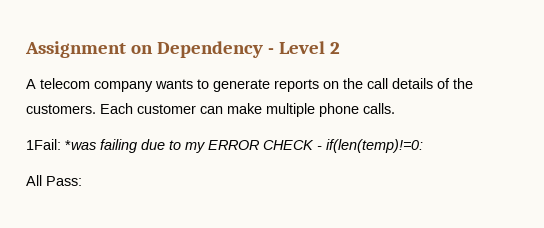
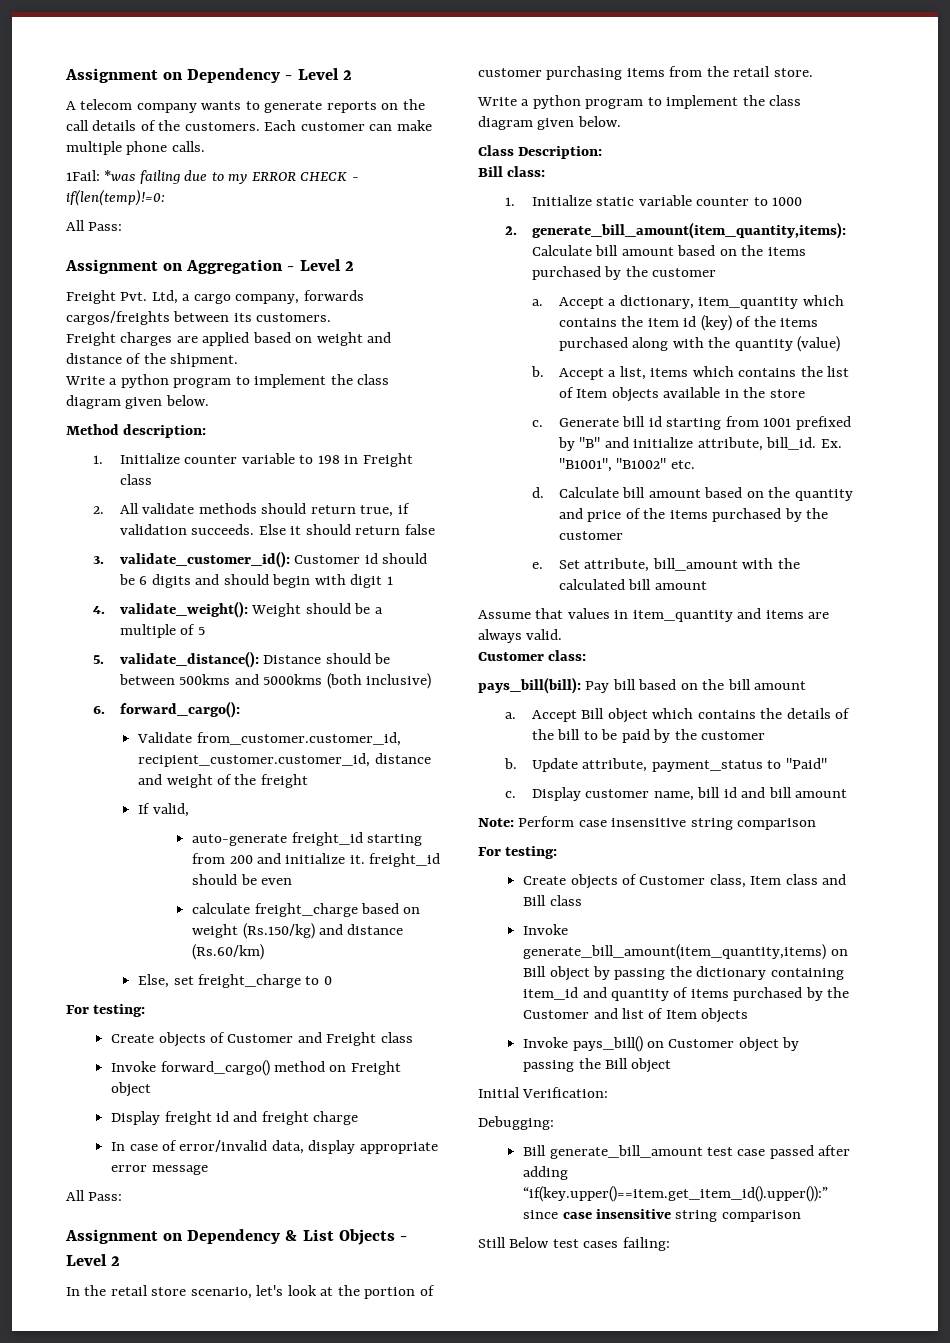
+ Assignment on Aggregation - Level 2
+ Freight Pvt. Ltd, a cargo company, forwards cargos/freights between its customers.
+ Freight charges are applied based on weight and distance of the shipment.
+ Write a python program to implement the class diagram given below.
+ Method description:
+ 1. Initialize counter variable to 198 in Freight class
+ 2. All validate methods should return true, if validation succeeds. Else it should return false
+ 3. validate_customer_id(): Customer id should be 6 digits and should begin with digit 1
+ 4. validate_weight(): Weight should be a multiple of 5
+ 5. validate_distance(): Distance should be between 500kms and 5000kms (both inclusive)
+ 6. forward_cargo():
+ Validate from_customer.customer_id, recipient_customer.customer_id, distance and weight of the freight
+ If valid,
+ auto-generate freight_id starting from 200 and initialize it. freight_id should be even
+ calculate freight_charge based on weight (Rs.150/kg) and distance (Rs.60/km)
+ Else, set freight_charge to 0
+ For testing:
+ Create objects of Customer and Freight class
+ Invoke forward_cargo() method on Freight object
+ Display freight id and freight charge
+ In case of error/invalid data, display appropriate error message
+ All Pass:
+ Assignment on Dependency & List Objects - Level 2
+ In the retail store scenario, let's look at the portion of customer purchasing items from the retail store.
+ Write a python program to implement the class diagram given below.
+ Class Description:
+ Bill class:
+ 1. Initialize static variable counter to 1000
+ 2. generate_bill_amount(item_quantity,items): Calculate bill amount based on the items purchased by the customer
+ a. Accept a dictionary, item_quantity which contains the item id (key) of the items purchased along with the quantity (value)
+ b. Accept a list, items which contains the list of Item objects available in the store
+ c. Generate bill id starting from 1001 prefixed by "B" and initialize attribute, bill_id. Ex. "B1001", "B1002" etc.
+ d. Calculate bill amount based on the quantity and price of the items purchased by the customer
+ e. Set attribute, bill_amount with the calculated bill amount
+ Assume that values in item_quantity and items are always valid.
+ Customer class:
+ pays_bill(bill): Pay bill based on the bill amount
+ a. Accept Bill object which contains the details of the bill to be paid by the customer
+ b. Update attribute, payment_status to "Paid"
+ c. Display customer name, bill id and bill amount
+ Note: Perform case insensitive string comparison
+ For testing:
+ Create objects of Customer class, Item class and Bill class
+ Invoke generate_bill_amount(item_quantity,items) on Bill object by passing the dictionary containing item_id and quantity of items purchased by the Customer and list of Item objects
+ Invoke pays_bill() on Customer object by passing the Bill object
+ Initial Verification:
+ Debugging:
+ Bill generate_bill_amount test case passed after adding “if(key.upper()==item.get_item_id().upper()):” since case insensitive string comparison
+ Still Below test cases failing:

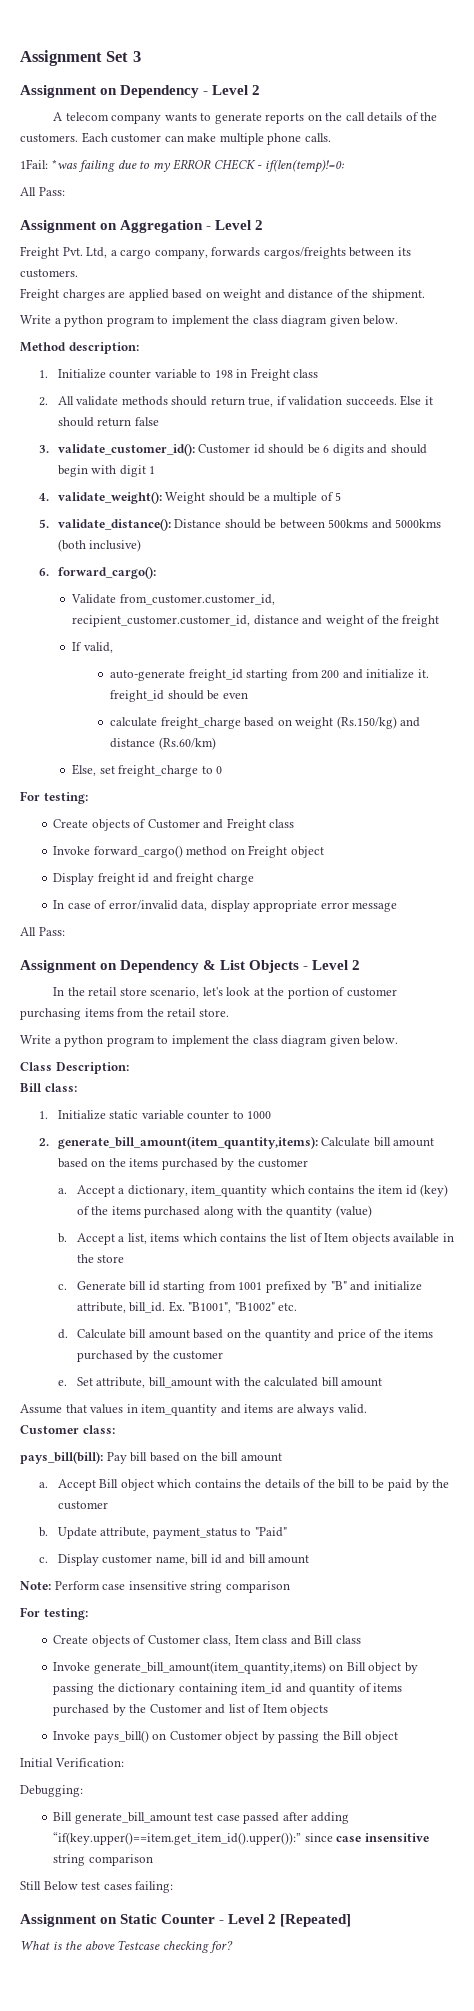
+ Assignment Set 3
+ Assignment on Static Counter - Level 2 [Repeated]
+ What is the above Testcase checking for?

